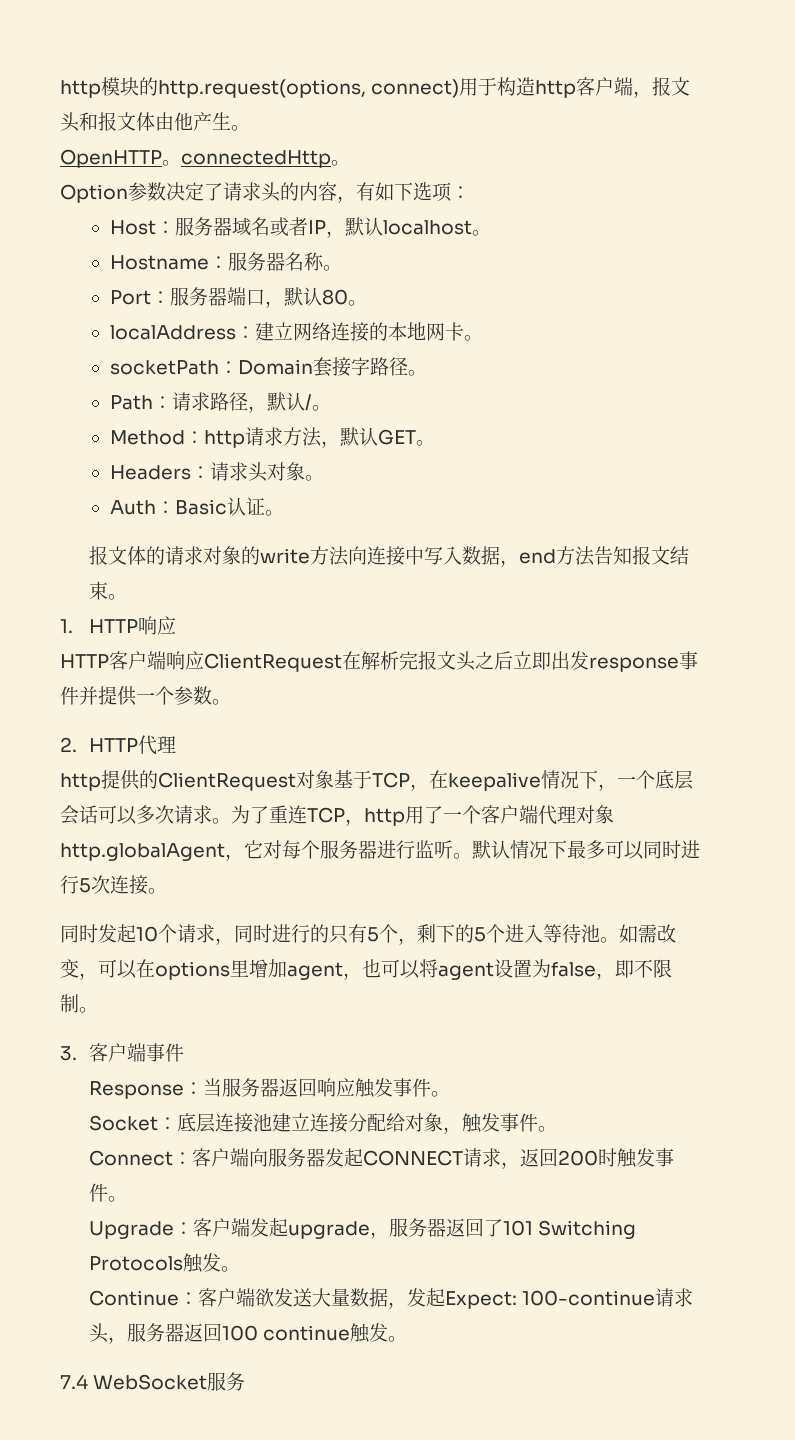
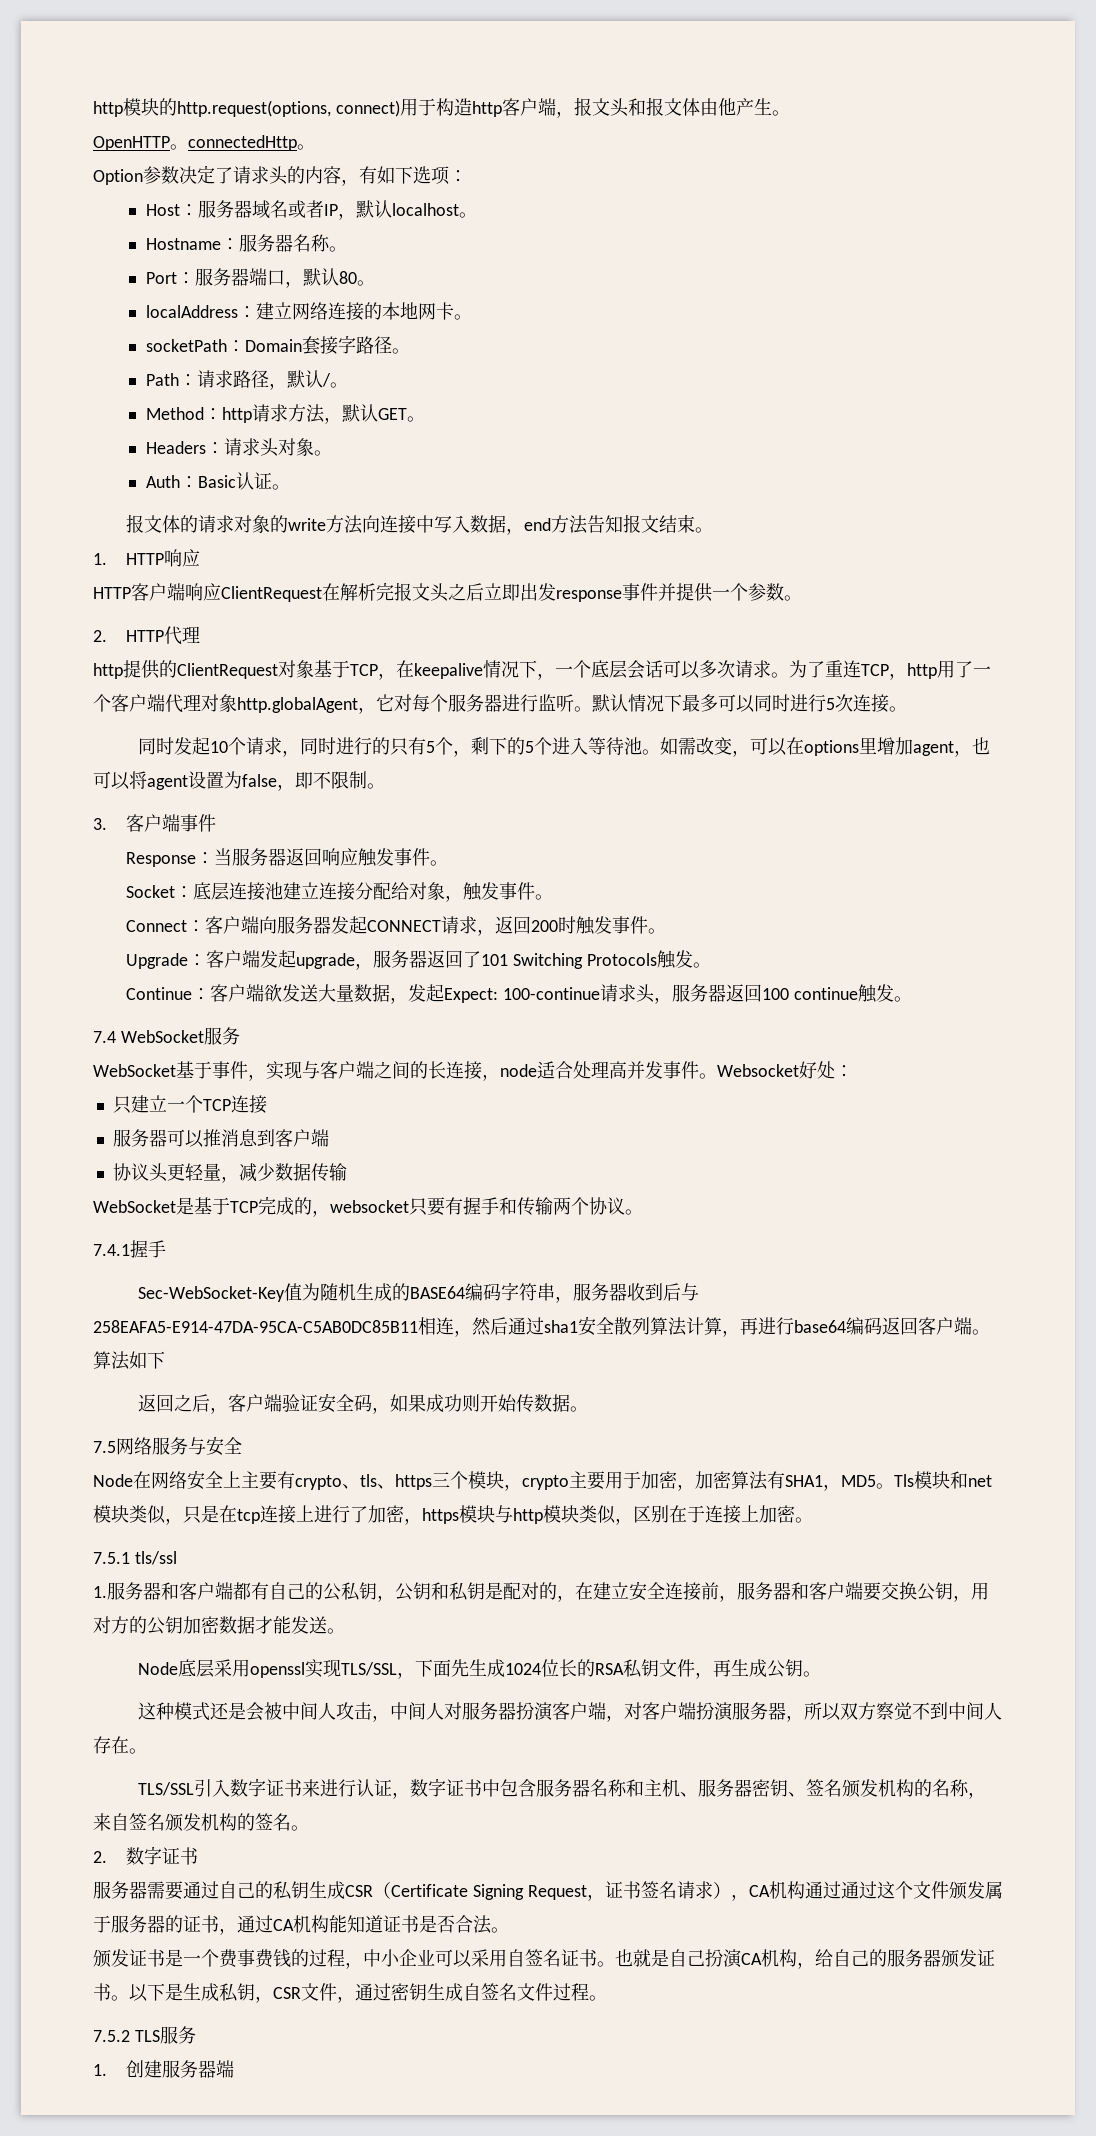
+ WebSocket基于事件，实现与客户端之间的长连接，node适合处理高并发事件。Websocket好处：
+ 只建立一个TCP连接
+ 服务器可以推消息到客户端
+ 协议头更轻量，减少数据传输
+ WebSocket是基于TCP完成的，websocket只要有握手和传输两个协议。
+ 7.4.1握手
+ Sec-WebSocket-Key值为随机生成的BASE64编码字符串，服务器收到后与258EAFA5-E914-47DA-95CA-C5AB0DC85B11相连，然后通过sha1安全散列算法计算，再进行base64编码返回客户端。算法如下
+ 返回之后，客户端验证安全码，如果成功则开始传数据。
+ 7.5网络服务与安全
+ Node在网络安全上主要有crypto、tls、https三个模块，crypto主要用于加密，加密算法有SHA1，MD5。Tls模块和net模块类似，只是在tcp连接上进行了加密，https模块与http模块类似，区别在于连接上加密。
+ 7.5.1 tls/ssl
+ 1.服务器和客户端都有自己的公私钥，公钥和私钥是配对的，在建立安全连接前，服务器和客户端要交换公钥，用对方的公钥加密数据才能发送。
+ Node底层采用openssl实现TLS/SSL，下面先生成1024位长的RSA私钥文件，再生成公钥。
+ 这种模式还是会被中间人攻击，中间人对服务器扮演客户端，对客户端扮演服务器，所以双方察觉不到中间人存在。
+ TLS/SSL引入数字证书来进行认证，数字证书中包含服务器名称和主机、服务器密钥、签名颁发机构的名称，来自签名颁发机构的签名。
+ 2.数字证书
+ 服务器需要通过自己的私钥生成CSR（Certificate Signing Request，证书签名请求），CA机构通过通过这个文件颁发属于服务器的证书，通过CA机构能知道证书是否合法。
+ 颁发证书是一个费事费钱的过程，中小企业可以采用自签名证书。也就是自己扮演CA机构，给自己的服务器颁发证书。以下是生成私钥，CSR文件，通过密钥生成自签名文件过程。
+ 7.5.2 TLS服务
+ 1.创建服务器端

